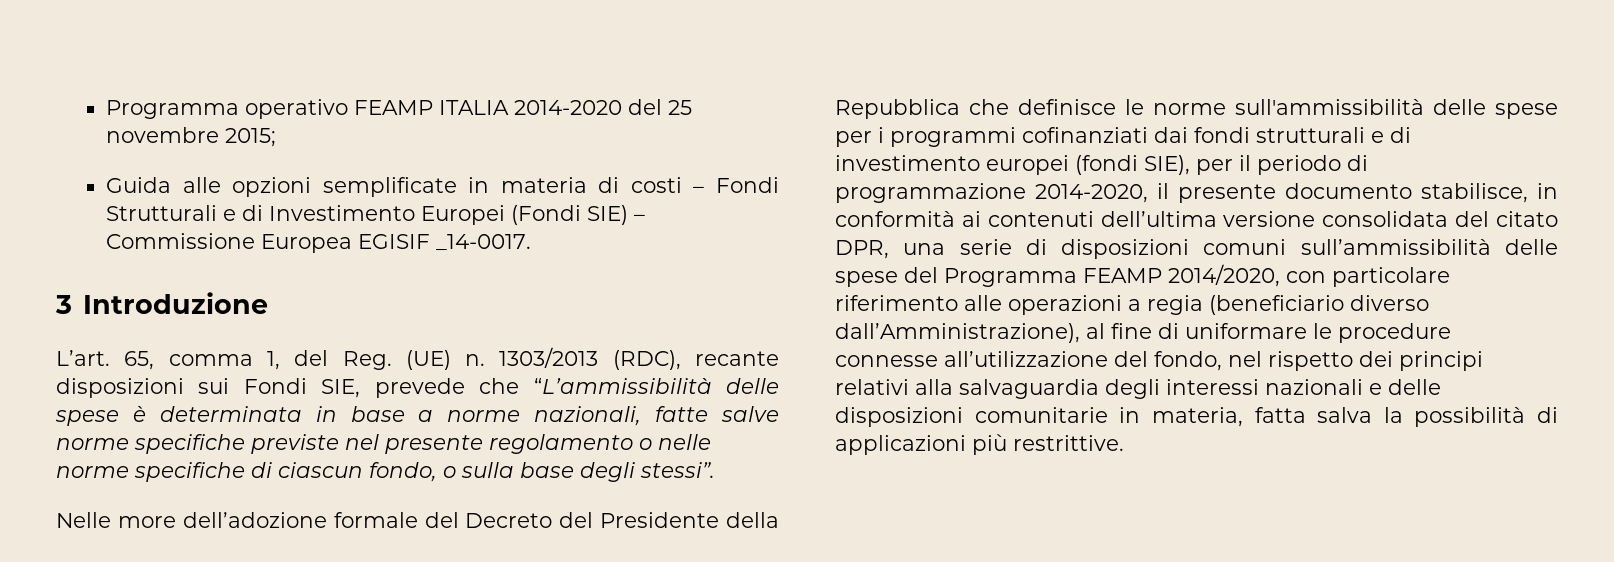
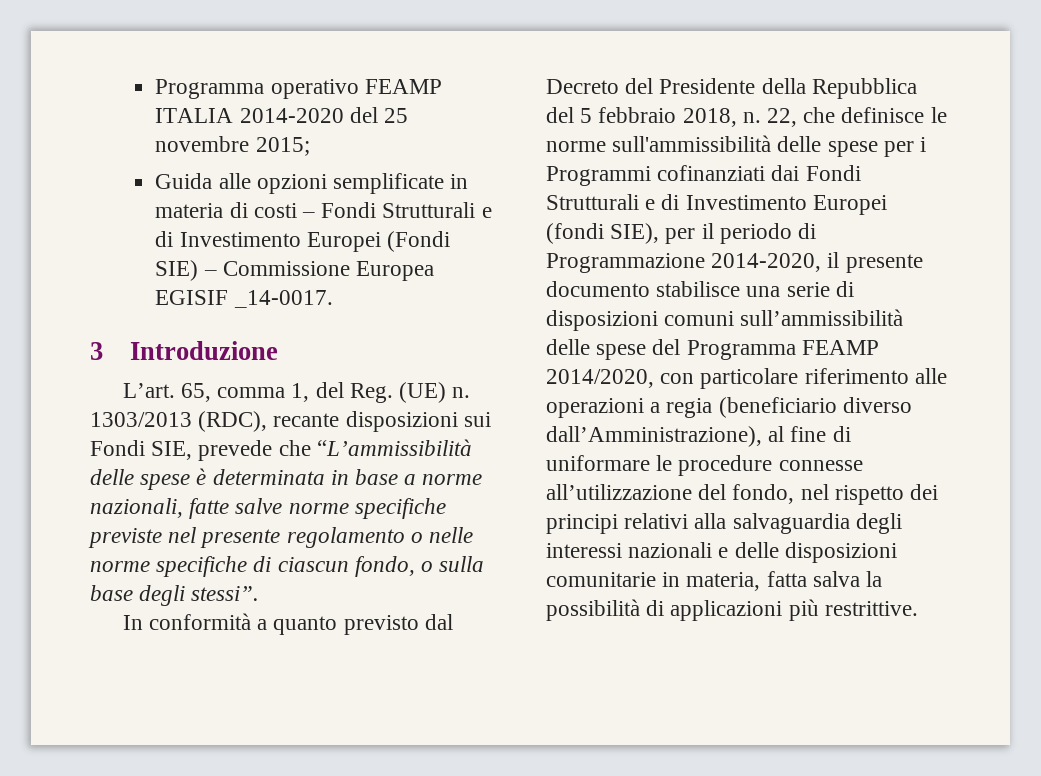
- Nelle more dell’adozione formale del Decreto del Presidente della Repubblica che definisce le norme sull'ammissibilità delle spese per i programmi cofinanziati dai fondi strutturali e di investimento europei (fondi SIE), per il periodo di programmazione 2014-2020, il presente documento stabilisce, in conformità ai contenuti dell’ultima versione consolidata del citato DPR, una serie di disposizioni comuni sull’ammissibilità delle spese del Programma FEAMP 2014/2020, con particolare riferimento alle operazioni a regia (beneficiario diverso dall’Amministrazione), al fine di uniformare le procedure connesse all’utilizzazione del fondo, nel rispetto dei principi relativi alla salvaguardia degli interessi nazionali e delle disposizioni comunitarie in materia, fatta salva la possibilità di applicazioni più restrittive.
+ In conformità a quanto previsto dal Decreto del Presidente della Repubblica del 5 febbraio 2018, n. 22, che definisce le norme sull'ammissibilità delle spese per i Programmi cofinanziati dai Fondi Strutturali e di Investimento Europei (fondi SIE), per il periodo di Programmazione 2014-2020, il presente documento stabilisce una serie di disposizioni comuni sull’ammissibilità delle spese del Programma FEAMP 2014/2020, con particolare riferimento alle operazioni a regia (beneficiario diverso dall’Amministrazione), al fine di uniformare le procedure connesse all’utilizzazione del fondo, nel rispetto dei principi relativi alla salvaguardia degli interessi nazionali e delle disposizioni comunitarie in materia, fatta salva la possibilità di applicazioni più restrittive.

